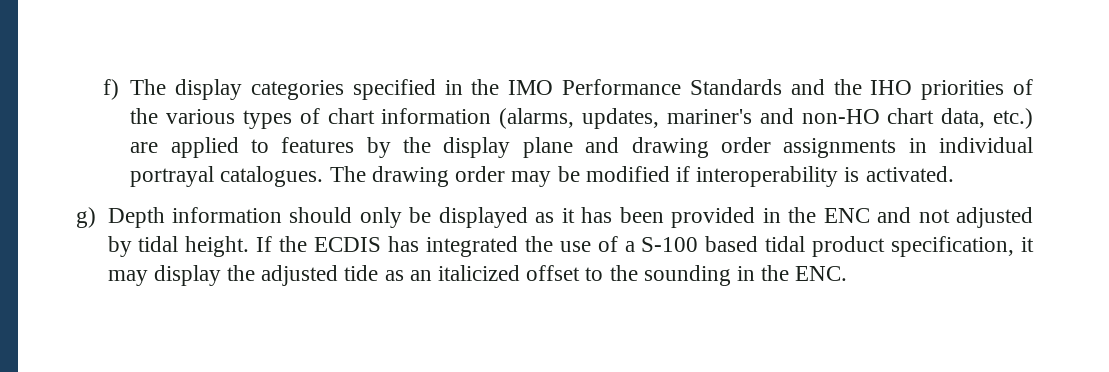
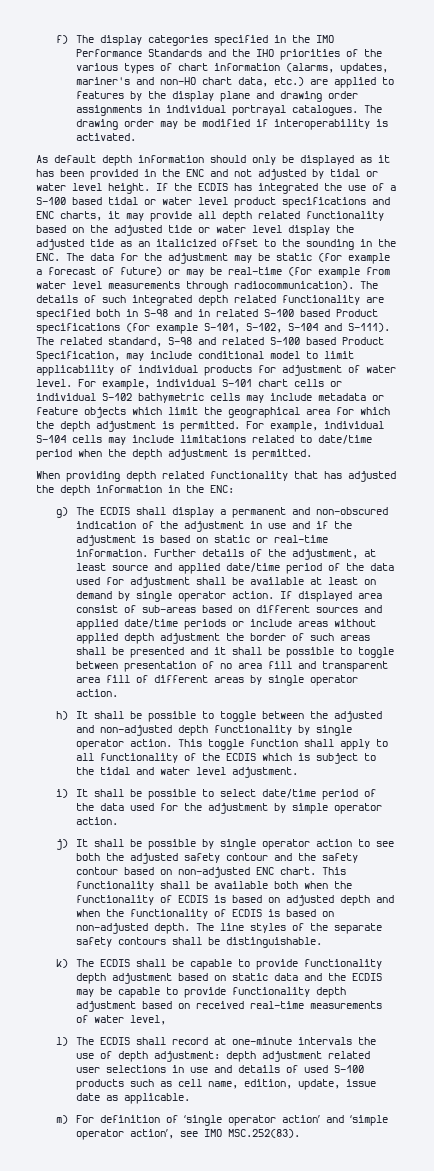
- g) Depth information should only be displayed as it has been provided in the ENC and not adjusted by tidal height.
+ As default depth information should only be displayed as it has been provided in the ENC and not adjusted by tidal or water level height.
- If the ECDIS has integrated the use of a S-100 based tidal product specification, it may display the adjusted tide as an italicized offset to the sounding in the ENC.
+ If the ECDIS has integrated the use of a S-100 based tidal or water level product specifications and ENC charts, it may provide all depth related functionality based on the adjusted tide or water level display the adjusted tide as an italicized offset to the sounding in the ENC. The data for the adjustment may be static (for example a forecast of future) or may be real-time (for example from water level measurements through radiocommunication). The details of such integrated depth related functionality are specified both in S-98 and in related S-100 based Product specifications (for example S-101, S-102, S-104 and S-111). The related standard, S-98 and related S-100 based Product Specification, may include conditional model to limit applicability of individual products for adjustment of water level. For example, individual S-101 chart cells or individual S-102 bathymetric cells may include metadata or feature objects which limit the geographical area for which the depth adjustment is permitted. For example, individual S-104 cells may include limitations related to date/time period when the depth adjustment is permitted.
+ When providing depth related functionality that has adjusted the depth information in the ENC:
+ g) The ECDIS shall display a permanent and non-obscured indication of the adjustment in use and if the adjustment is based on static or real-time information. Further details of the adjustment, at least source and applied date/time period of the data used for adjustment shall be available at least on demand by single operator action. If displayed area consist of sub-areas based on different sources and applied date/time periods or include areas without applied depth adjustment the border of such areas shall be presented and it shall be possible to toggle between presentation of no area fill and transparent area fill of different areas by single operator action.
+ h) It shall be possible to toggle between the adjusted and non-adjusted depth functionality by single operator action. This toggle function shall apply to all functionality of the ECDIS which is subject to the tidal and water level adjustment.
+ i) It shall be possible to select date/time period of the data used for the adjustment by simple operator action.
+ j) It shall be possible by single operator action to see both the adjusted safety contour and the safety contour based on non-adjusted ENC chart. This functionality shall be available both when the functionality of ECDIS is based on adjusted depth and when the functionality of ECDIS is based on non-adjusted depth. The line styles of the separate safety contours shall be distinguishable.
+ k) The ECDIS shall be capable to provide functionality depth adjustment based on static data and the ECDIS may be capable to provide functionality depth adjustment based on received real-time measurements of water level,
+ l) The ECDIS shall record at one-minute intervals the use of depth adjustment: depth adjustment related user selections in use and details of used S-100 products such as cell name, edition, update, issue date as applicable.
+ m) For definition of ‘single operator action’ and ‘simple operator action’, see IMO MSC.252(83).

